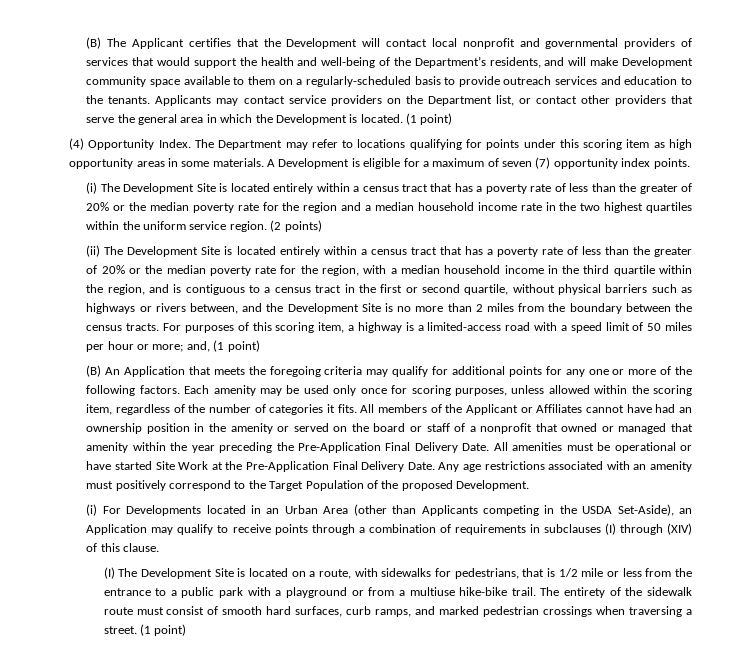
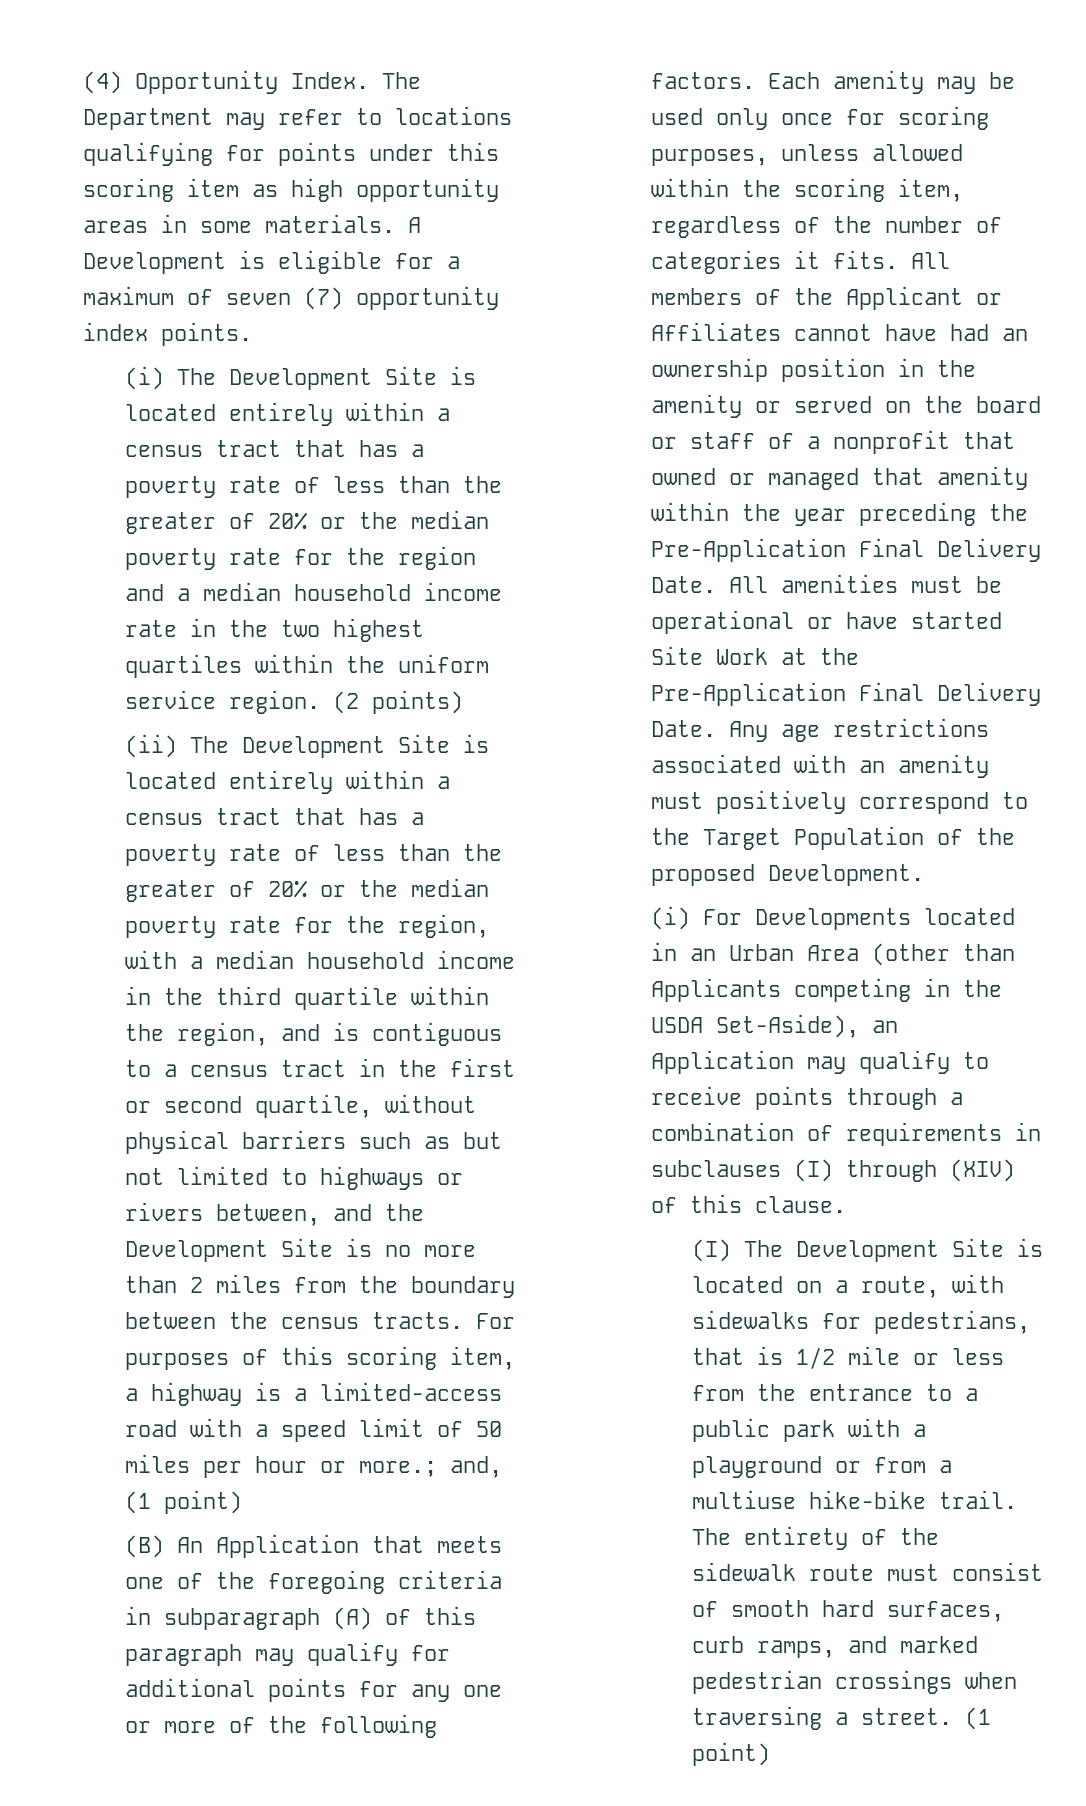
- (B) The Applicant certifies that the Development will contact local nonprofit and governmental providers of services that would support the health and well-being of the Department’s residents, and will make Development community space available to them on a regularly-scheduled basis to provide outreach services and education to the tenants. Applicants may contact service providers on the Department list, or contact other providers that serve the general area in which the Development is located. (1 point)
- (ii) The Development Site is located entirely within a census tract that has a poverty rate of less than the greater of 20% or the median poverty rate for the region, with a median household income in the third quartile within the region, and is contiguous to a census tract in the first or second quartile, without physical barriers such as highways or rivers between, and the Development Site is no more than 2 miles from the boundary between the census tracts.
+ (ii) The Development Site is located entirely within a census tract that has a poverty rate of less than the greater of 20% or the median poverty rate for the region, with a median household income in the third quartile within the region, and is contiguous to a census tract in the first or second quartile, without physical barriers such as but not limited to highways or rivers between, and the Development Site is no more than 2 miles from the boundary between the census tracts.
- For purposes of this scoring item, a highway is a limited-access road with a speed limit of 50 miles per hour or more; and, (1 point)
+ For purposes of this scoring item, a highway is a limited-access road with a speed limit of 50 miles per hour or more.; and, (1 point)
- (B) An Application that meets the foregoing criteria may qualify for additional points for any one or more of the following factors.
+ (B) An Application that meets one of the foregoing criteria in subparagraph (A) of this paragraph may qualify for additional points for any one or more of the following factors.

